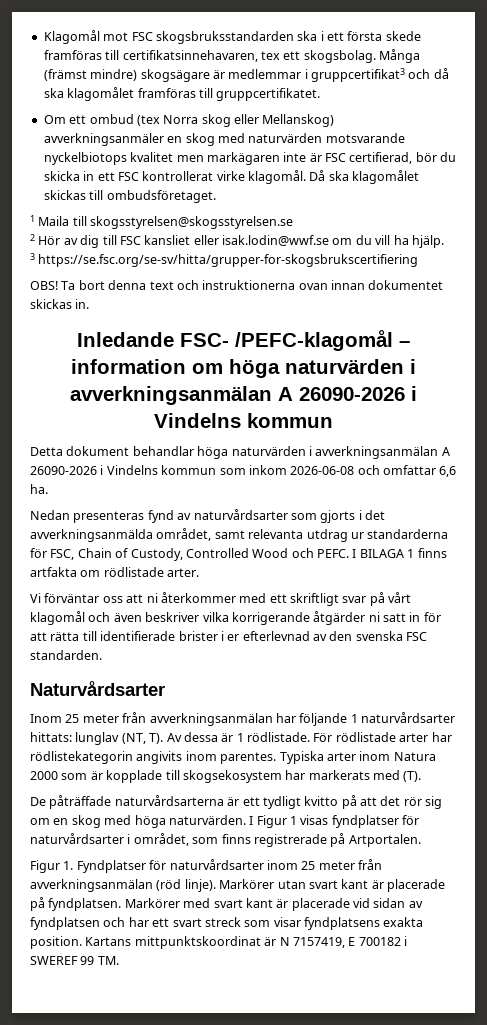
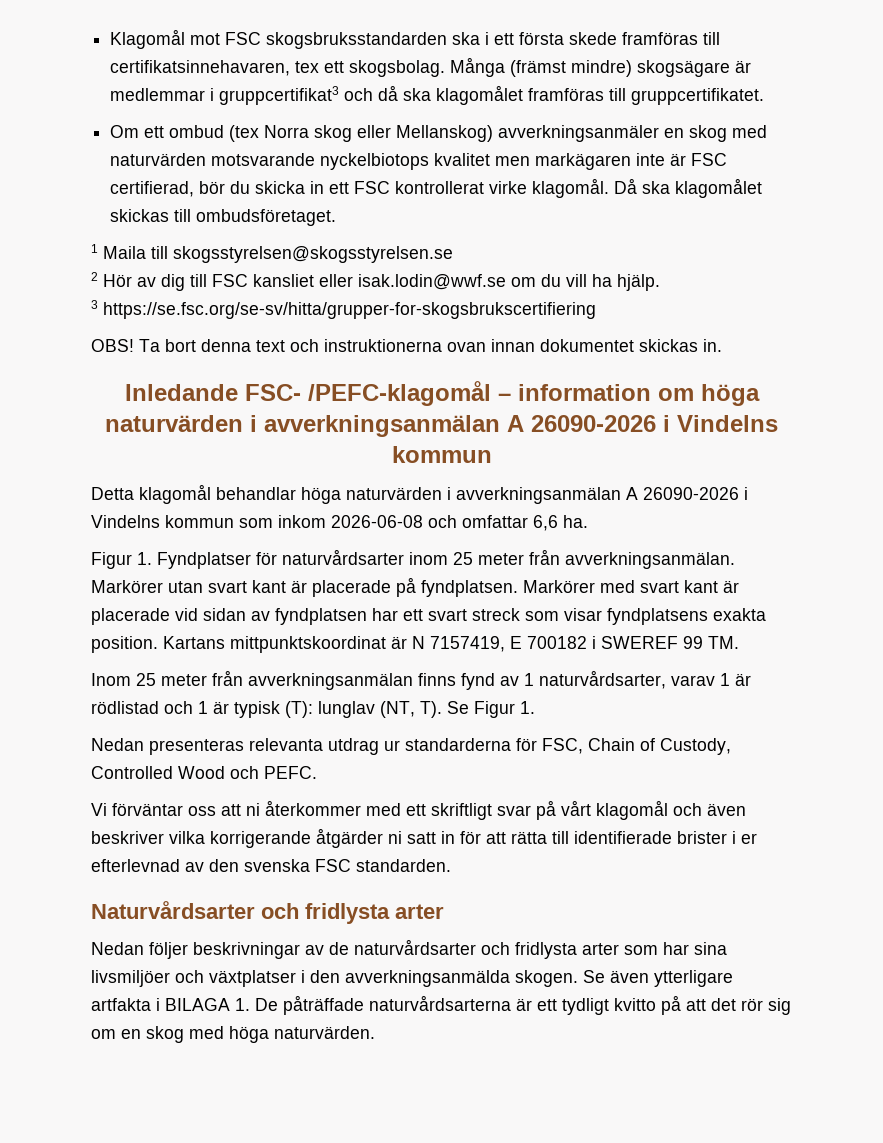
- Detta dokument behandlar höga naturvärden i avverkningsanmälan A 26090-2026 i Vindelns kommun som inkom 2026-06-08 och omfattar 6,6 ha.
+ Detta klagomål behandlar höga naturvärden i avverkningsanmälan A 26090-2026 i Vindelns kommun som inkom 2026-06-08 och omfattar 6,6 ha.
- Nedan presenteras fynd av naturvårdsarter som gjorts i det avverkningsanmälda området, samt relevanta utdrag ur standarderna för FSC, Chain of Custody, Controlled Wood och PEFC. I BILAGA 1 finns artfakta om rödlistade arter.
+ Figur 1. Fyndplatser för naturvårdsarter inom 25 meter från avverkningsanmälan. Markörer utan svart kant är placerade på fyndplatsen. Markörer med svart kant är placerade vid sidan av fyndplatsen har ett svart streck som visar fyndplatsens exakta position. Kartans mittpunktskoordinat är N 7157419, E 700182 i SWEREF 99 TM.
+ Inom 25 meter från avverkningsanmälan finns fynd av 1 naturvårdsarter, varav 1 är rödlistad och 1 är typisk (T): lunglav (NT, T). Se Figur 1.
+ Nedan presenteras relevanta utdrag ur standarderna för FSC, Chain of Custody, Controlled Wood och PEFC.
- Naturvårdsarter
- Inom 25 meter från avverkningsanmälan har följande 1 naturvårdsarter hittats: lunglav (NT, T). Av dessa är 1 rödlistade. För rödlistade arter har rödlistekategorin angivits inom parentes. Typiska arter inom Natura 2000 som är kopplade till skogsekosystem har markerats med (T).
- De påträffade naturvårdsarterna är ett tydligt kvitto på att det rör sig om en skog med höga naturvärden. I Figur 1 visas fyndplatser för naturvårdsarter i området, som finns registrerade på Artportalen.
- Figur 1. Fyndplatser för naturvårdsarter inom 25 meter från avverkningsanmälan (röd linje). Markörer utan svart kant är placerade på fyndplatsen. Markörer med svart kant är placerade vid sidan av fyndplatsen och har ett svart streck som visar fyndplatsens exakta position. Kartans mittpunktskoordinat är N 7157419, E 700182 i SWEREF 99 TM.
+ Naturvårdsarter och fridlysta arter
+ Nedan följer beskrivningar av de naturvårdsarter och fridlysta arter som har sina livsmiljöer och växtplatser i den avverkningsanmälda skogen. Se även ytterligare artfakta i BILAGA 1. De påträffade naturvårdsarterna är ett tydligt kvitto på att det rör sig om en skog med höga naturvärden.

